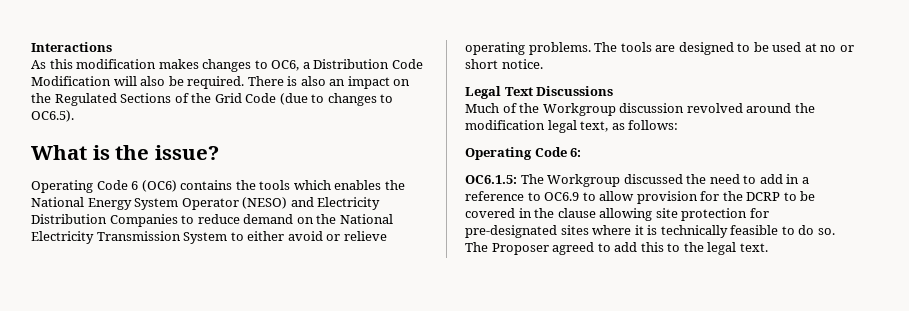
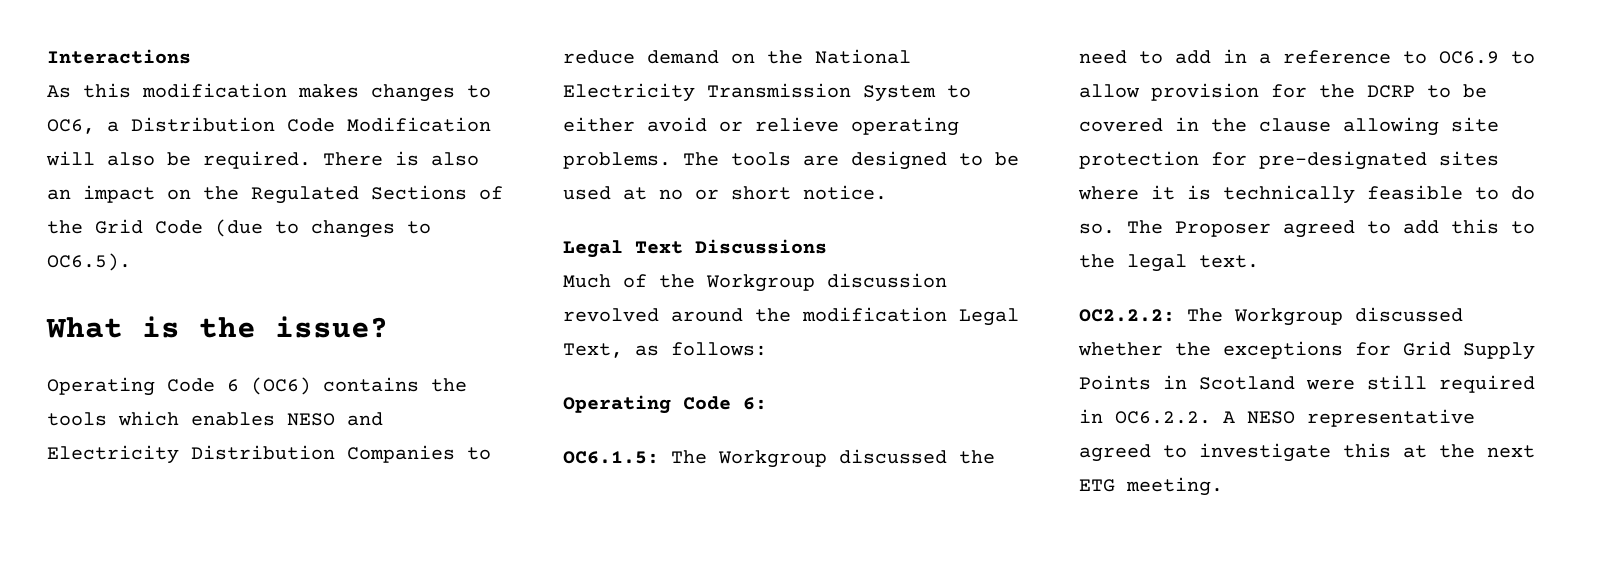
- Operating Code 6 (OC6) contains the tools which enables the National Energy System Operator (NESO) and Electricity Distribution Companies to reduce demand on the National Electricity Transmission System to either avoid or relieve operating problems.
+ Operating Code 6 (OC6) contains the tools which enables NESO and Electricity Distribution Companies to reduce demand on the National Electricity Transmission System to either avoid or relieve operating problems.
- Much of the Workgroup discussion revolved around the modification legal text, as follows:
+ Much of the Workgroup discussion revolved around the modification Legal Text, as follows:
+ OC2.2.2: The Workgroup discussed whether the exceptions for Grid Supply Points in Scotland were still required in OC6.2.2. A NESO representative agreed to investigate this at the next ETG meeting.

